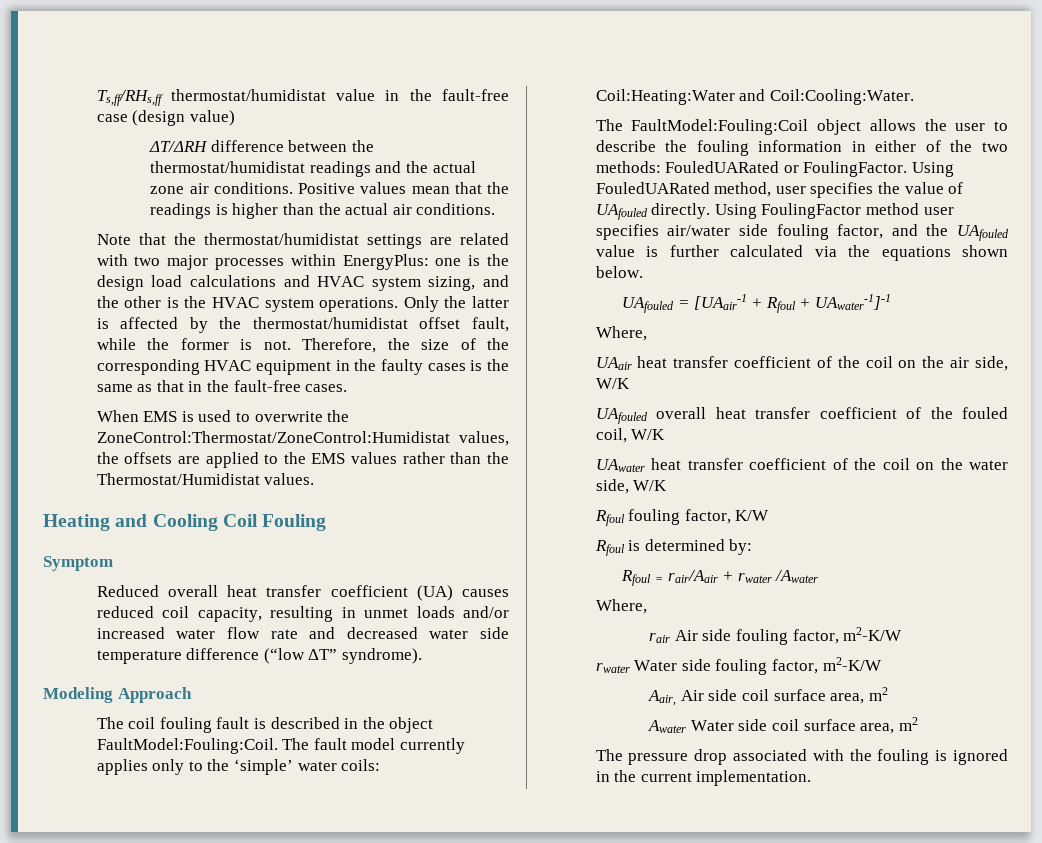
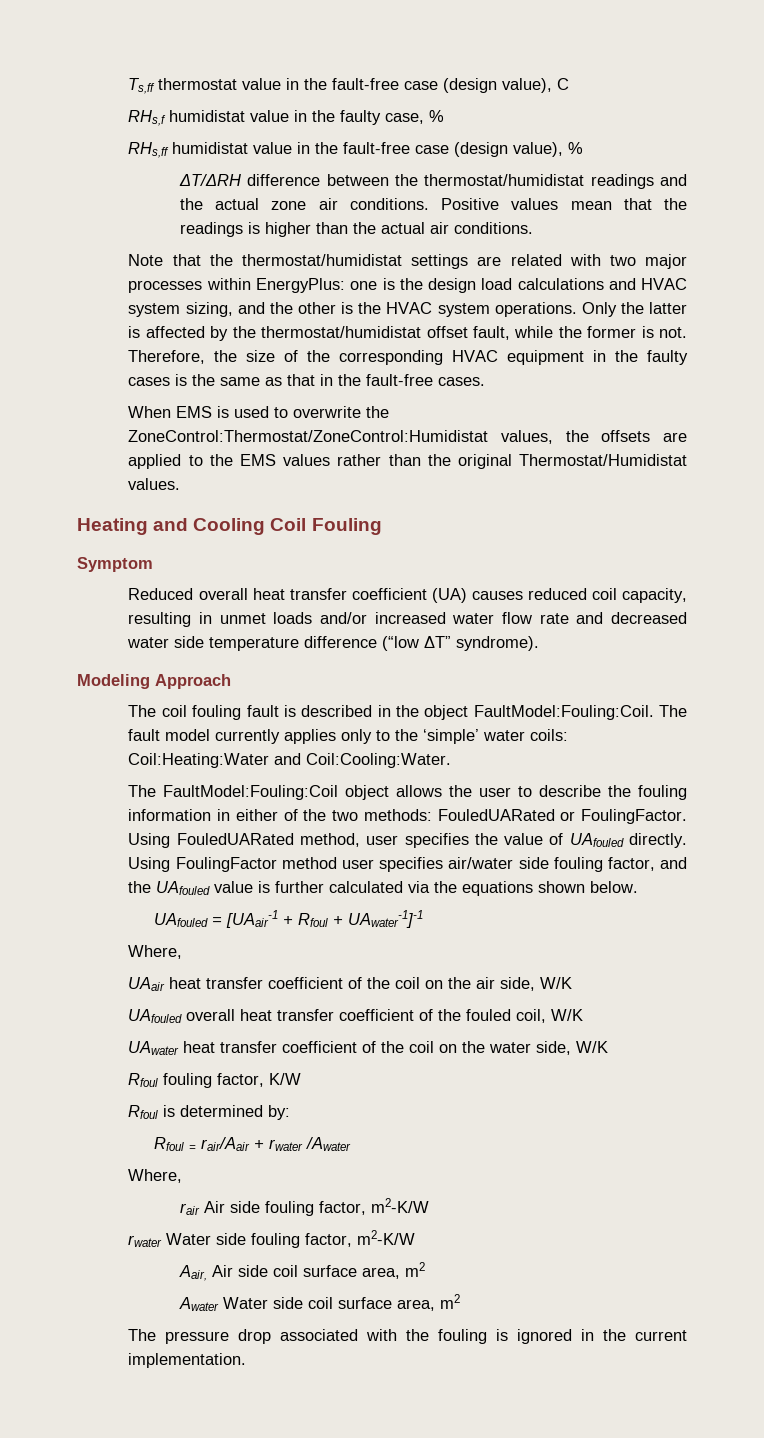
- Ts,ff/RHs,ff thermostat/humidistat value in the fault-free case (design value)
+ Ts,ff thermostat value in the fault-free case (design value), C
+ RHs,f humidistat value in the faulty case, %
+ RHs,ff humidistat value in the fault-free case (design value), %
- When EMS is used to overwrite the ZoneControl:Thermostat/ZoneControl:Humidistat values, the offsets are applied to the EMS values rather than the Thermostat/Humidistat values.
+ When EMS is used to overwrite the ZoneControl:Thermostat/ZoneControl:Humidistat values, the offsets are applied to the EMS values rather than the original Thermostat/Humidistat values.

